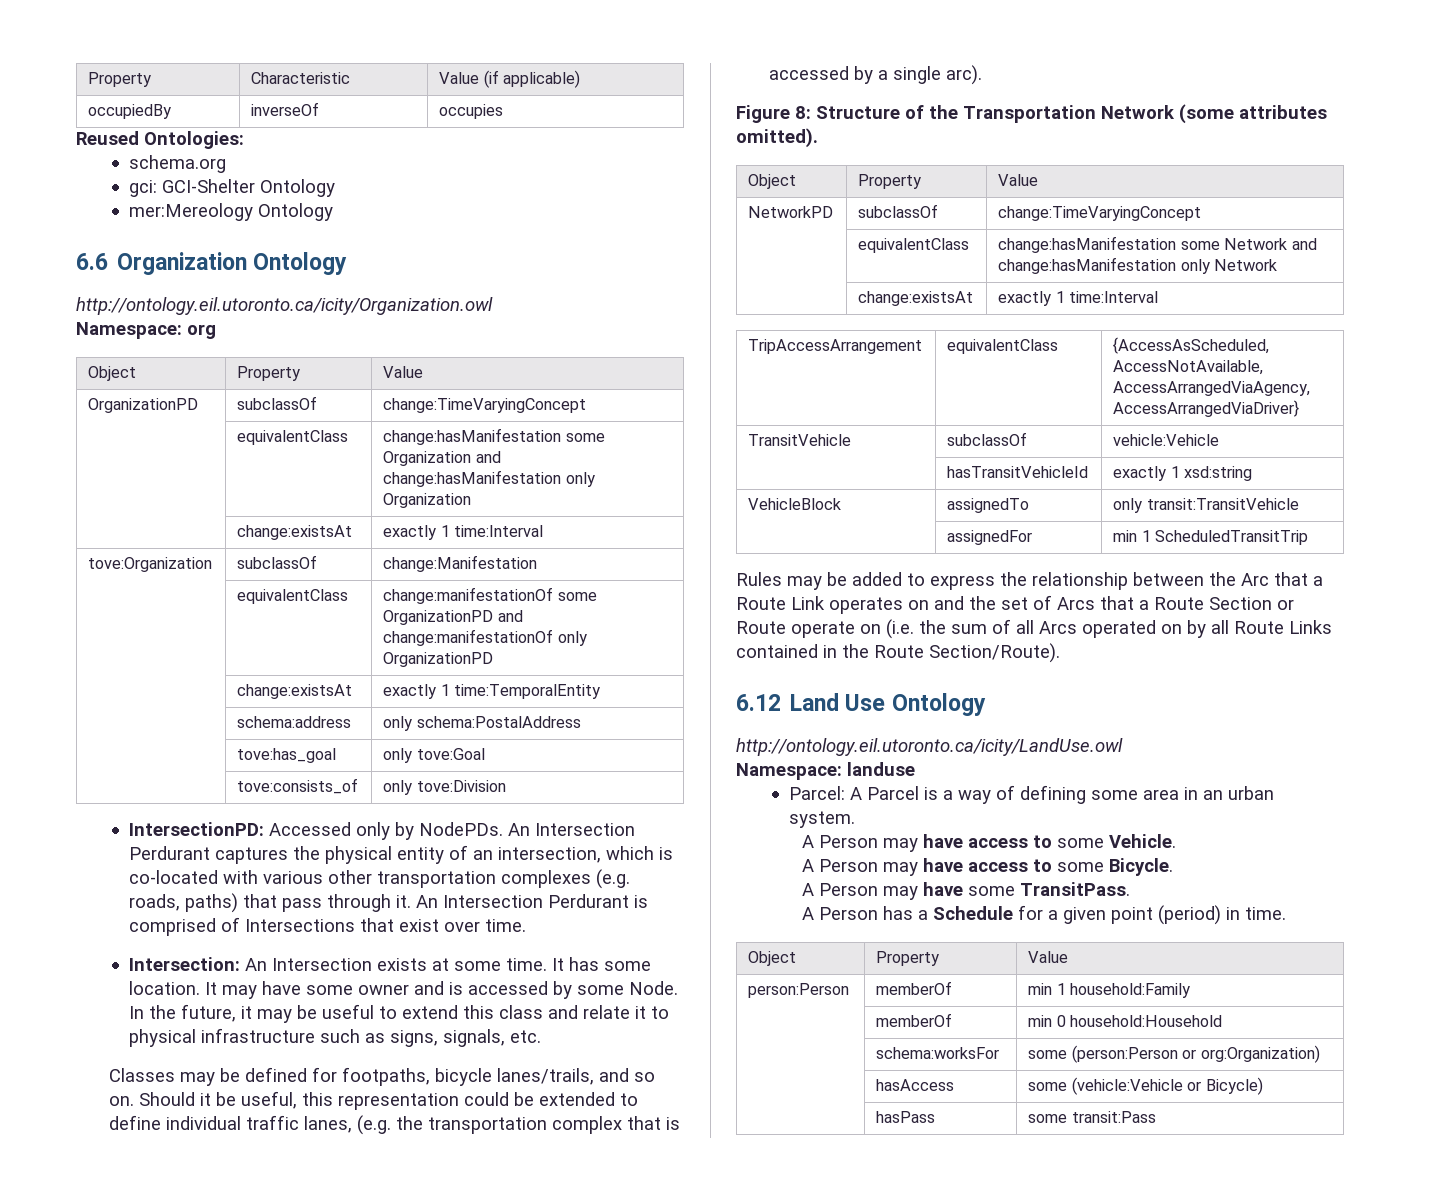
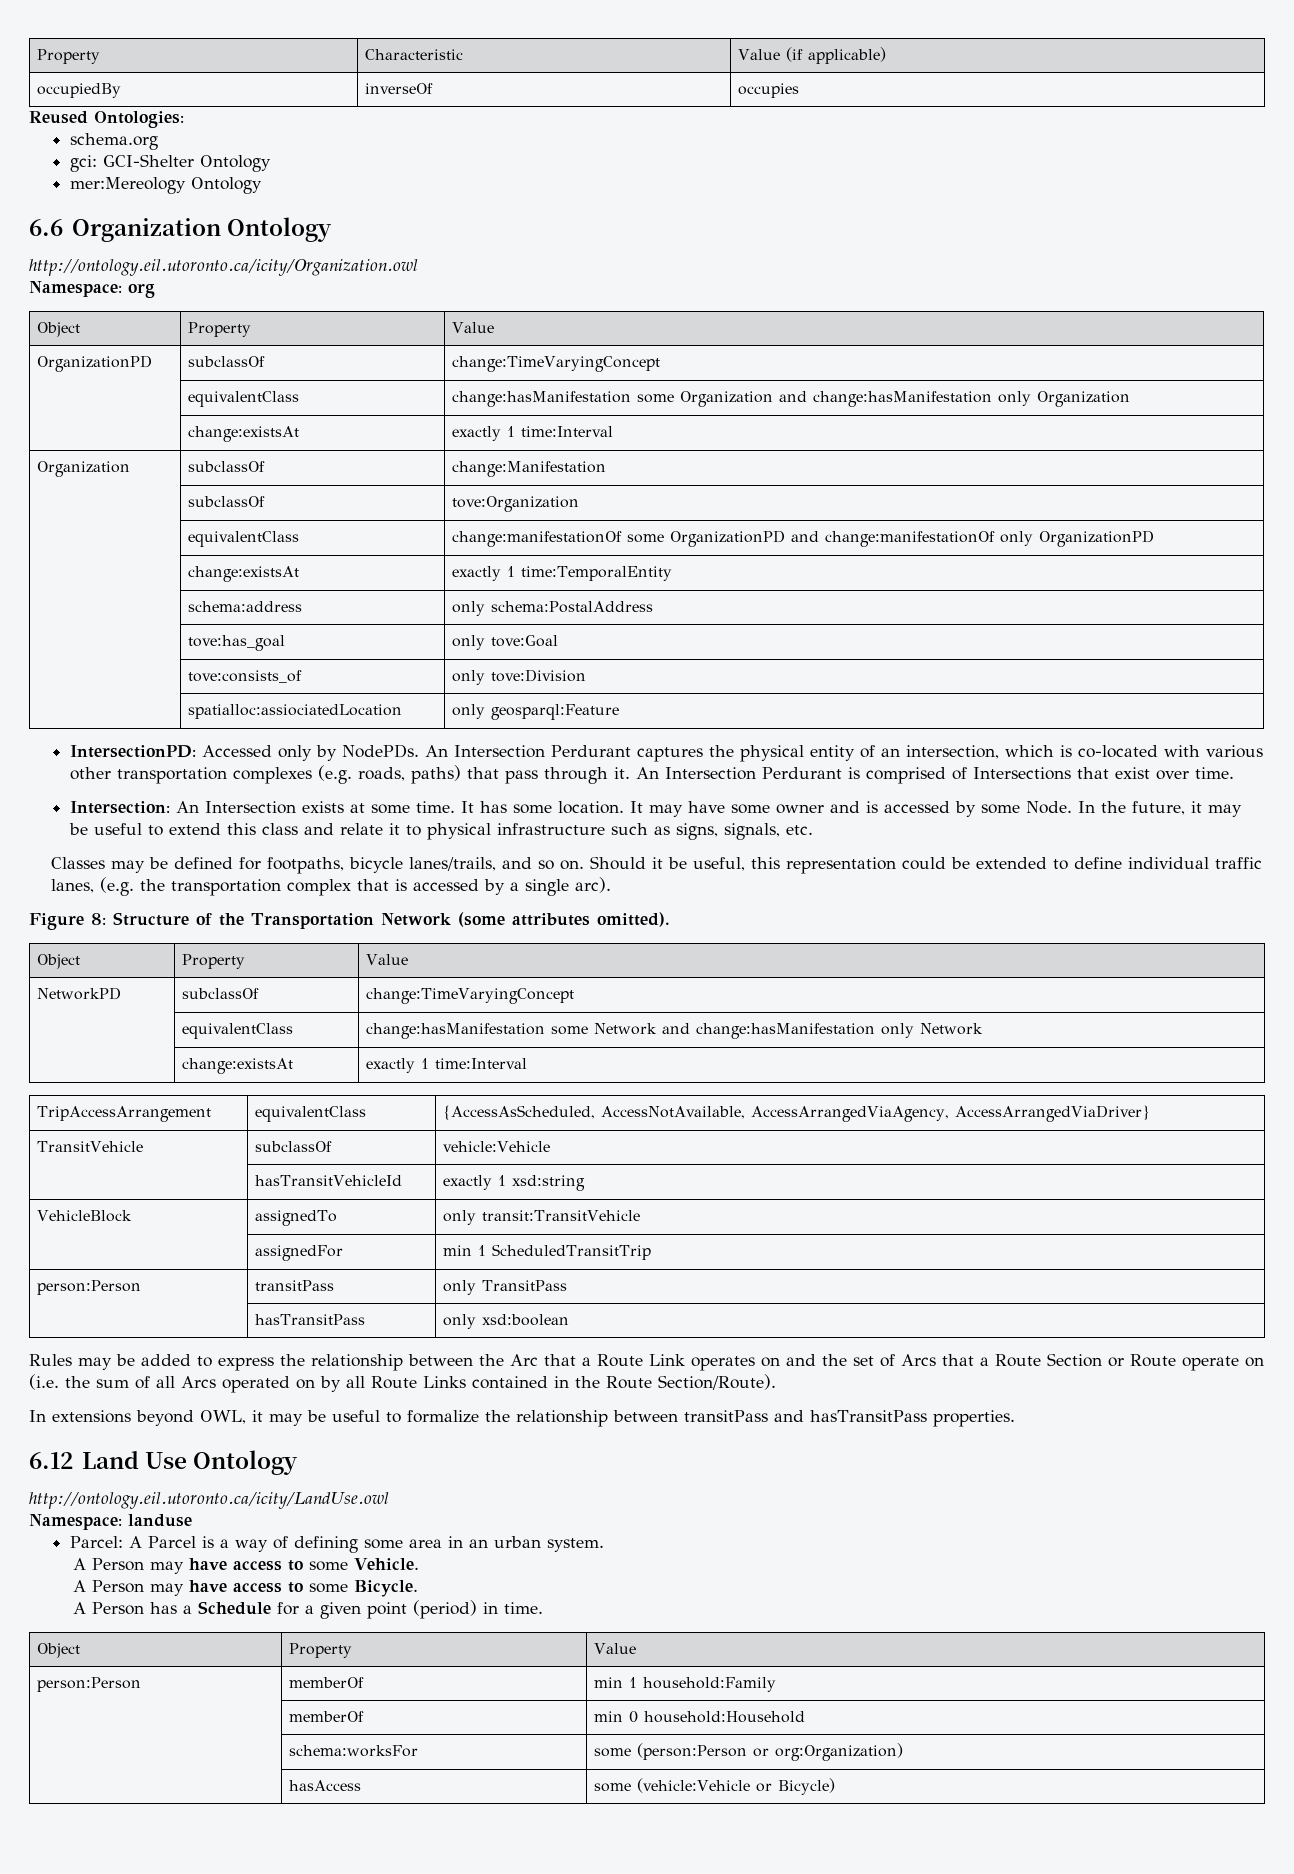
- tove:Organization | subclassOf | change:Manifestation
+ Organization | subclassOf | change:Manifestation
+ | subclassOf | tove:Organization
+ | spatialloc:assiociatedLocation | only geosparql:Feature
+ person:Person | transitPass | only TransitPass
+ | hasTransitPass | only xsd:boolean
+ In extensions beyond OWL, it may be useful to formalize the relationship between transitPass and hasTransitPass properties.
- A Person may have some TransitPass.
- | hasPass | some transit:Pass

